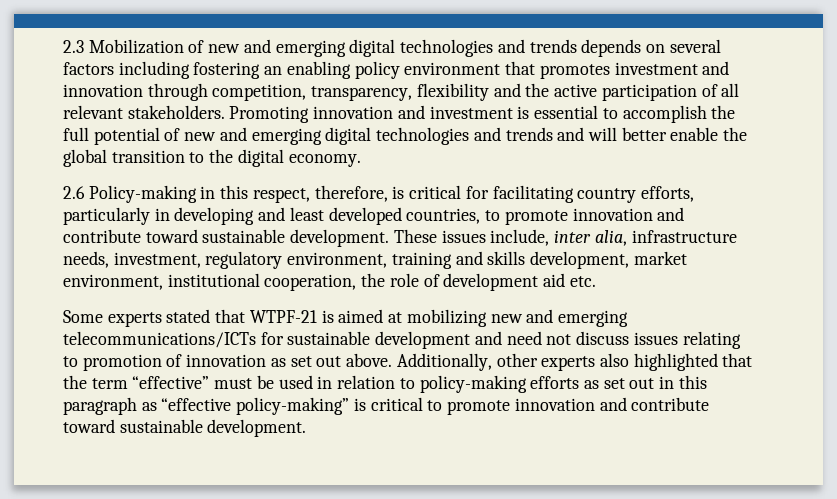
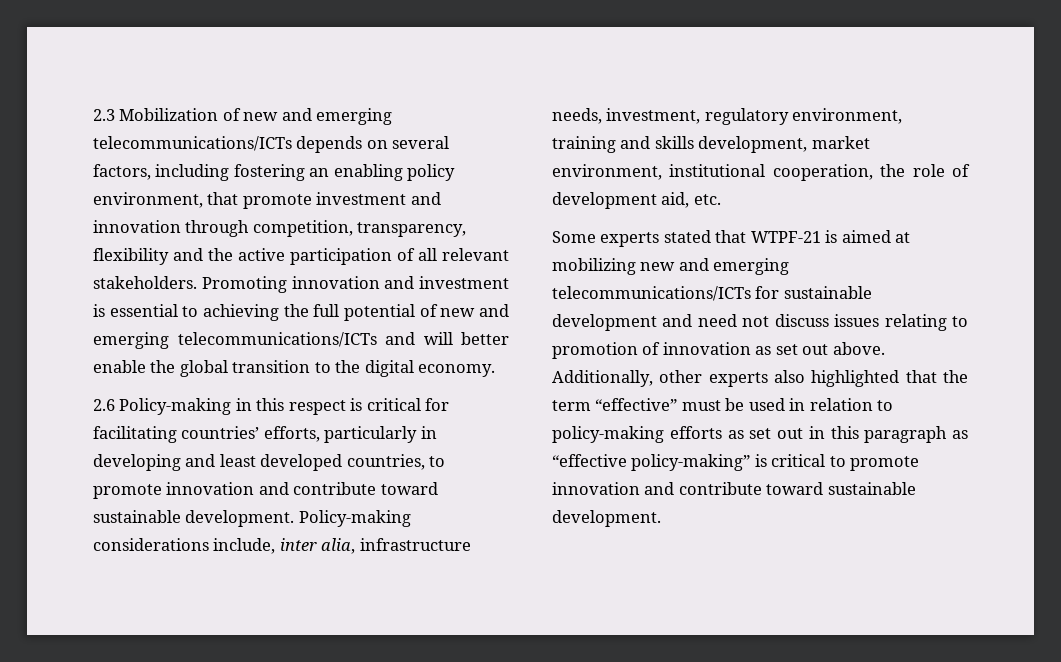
- 2.3 Mobilization of new and emerging digital technologies and trends depends on several factors including fostering an enabling policy environment that promotes investment and innovation through competition, transparency, flexibility and the active participation of all relevant stakeholders.
+ 2.3 Mobilization of new and emerging telecommunications/ICTs depends on several factors, including fostering an enabling policy environment, that promote investment and innovation through competition, transparency, flexibility and the active participation of all relevant stakeholders.
- Promoting innovation and investment is essential to accomplish the full potential of new and emerging digital technologies and trends and will better enable the global transition to the digital economy.
+ Promoting innovation and investment is essential to achieving the full potential of new and emerging telecommunications/ICTs and will better enable the global transition to the digital economy.
- 2.6 Policy-making in this respect, therefore, is critical for facilitating country efforts, particularly in developing and least developed countries, to promote innovation and contribute toward sustainable development.
+ 2.6 Policy-making in this respect is critical for facilitating countries’ efforts, particularly in developing and least developed countries, to promote innovation and contribute toward sustainable development.
- These issues include, inter alia, infrastructure needs, investment, regulatory environment, training and skills development, market environment, institutional cooperation, the role of development aid etc.
+ Policy-making considerations include, inter alia, infrastructure needs, investment, regulatory environment, training and skills development, market environment, institutional cooperation, the role of development aid, etc.

